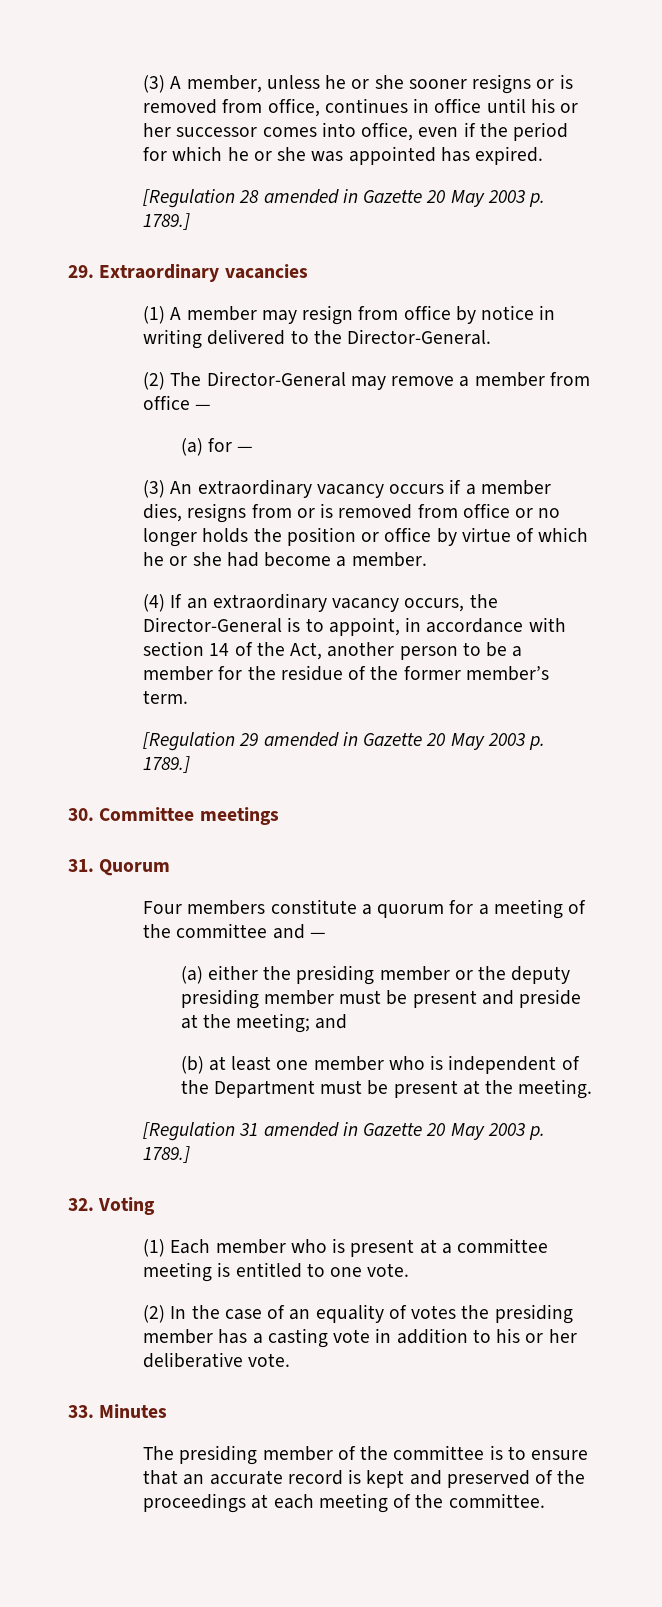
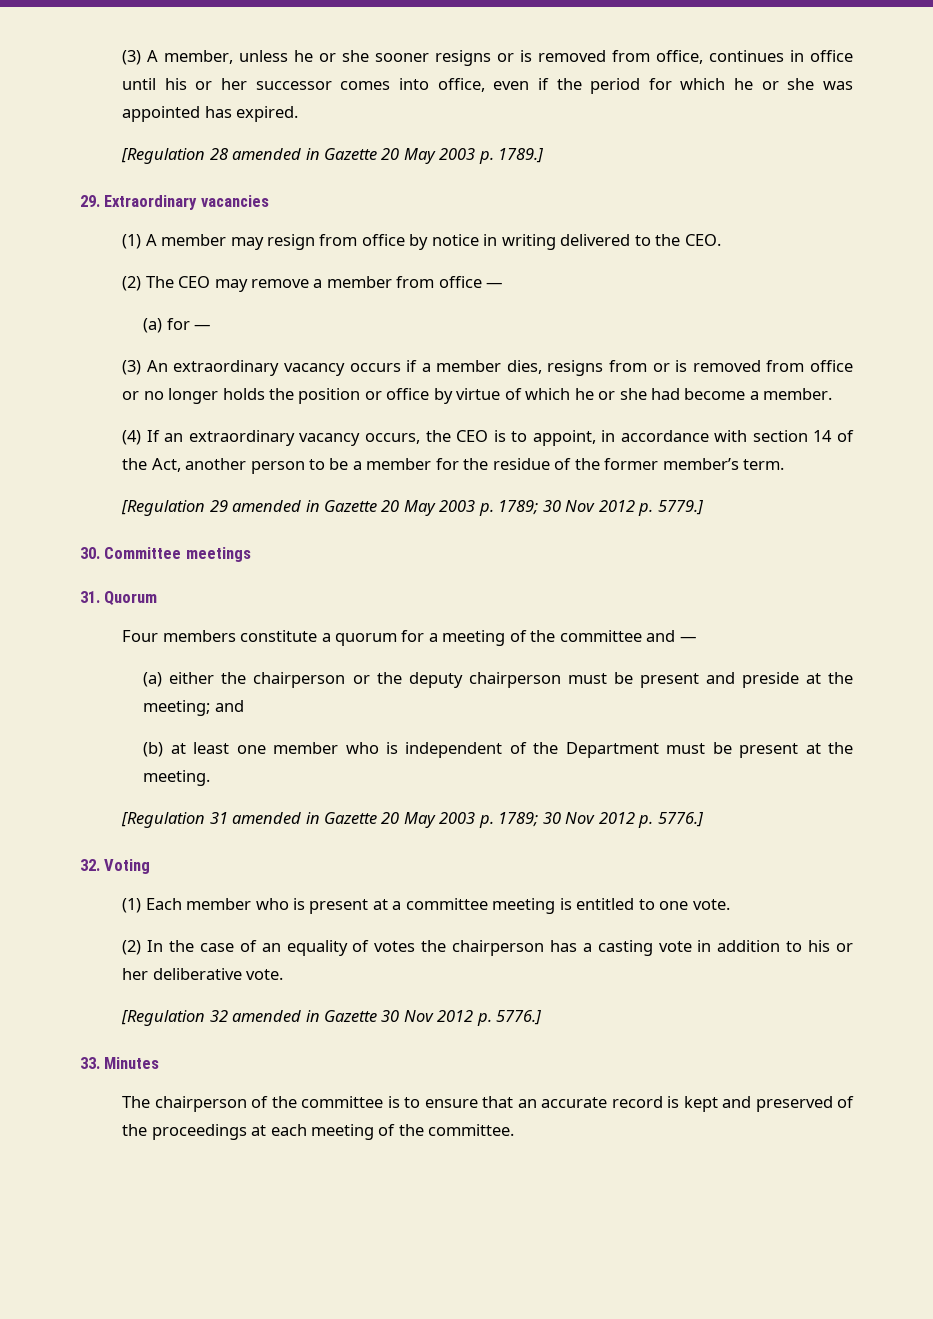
- (1) A member may resign from office by notice in writing delivered to the Director-General.
+ (1) A member may resign from office by notice in writing delivered to the CEO.
- (2) The Director-General may remove a member from office —
+ (2) The CEO may remove a member from office —
- (4) If an extraordinary vacancy occurs, the Director-General is to appoint, in accordance with section 14 of the Act, another person to be a member for the residue of the former member’s term.
+ (4) If an extraordinary vacancy occurs, the CEO is to appoint, in accordance with section 14 of the Act, another person to be a member for the residue of the former member’s term.
- [Regulation 29 amended in Gazette 20 May 2003 p. 1789.]
+ [Regulation 29 amended in Gazette 20 May 2003 p. 1789; 30 Nov 2012 p. 5779.]
- (a) either the presiding member or the deputy presiding member must be present and preside at the meeting; and
+ (a) either the chairperson or the deputy chairperson must be present and preside at the meeting; and
- [Regulation 31 amended in Gazette 20 May 2003 p. 1789.]
+ [Regulation 31 amended in Gazette 20 May 2003 p. 1789; 30 Nov 2012 p. 5776.]
- (2) In the case of an equality of votes the presiding member has a casting vote in addition to his or her deliberative vote.
+ (2) In the case of an equality of votes the chairperson has a casting vote in addition to his or her deliberative vote.
+ [Regulation 32 amended in Gazette 30 Nov 2012 p. 5776.]
- The presiding member of the committee is to ensure that an accurate record is kept and preserved of the proceedings at each meeting of the committee.
+ The chairperson of the committee is to ensure that an accurate record is kept and preserved of the proceedings at each meeting of the committee.

